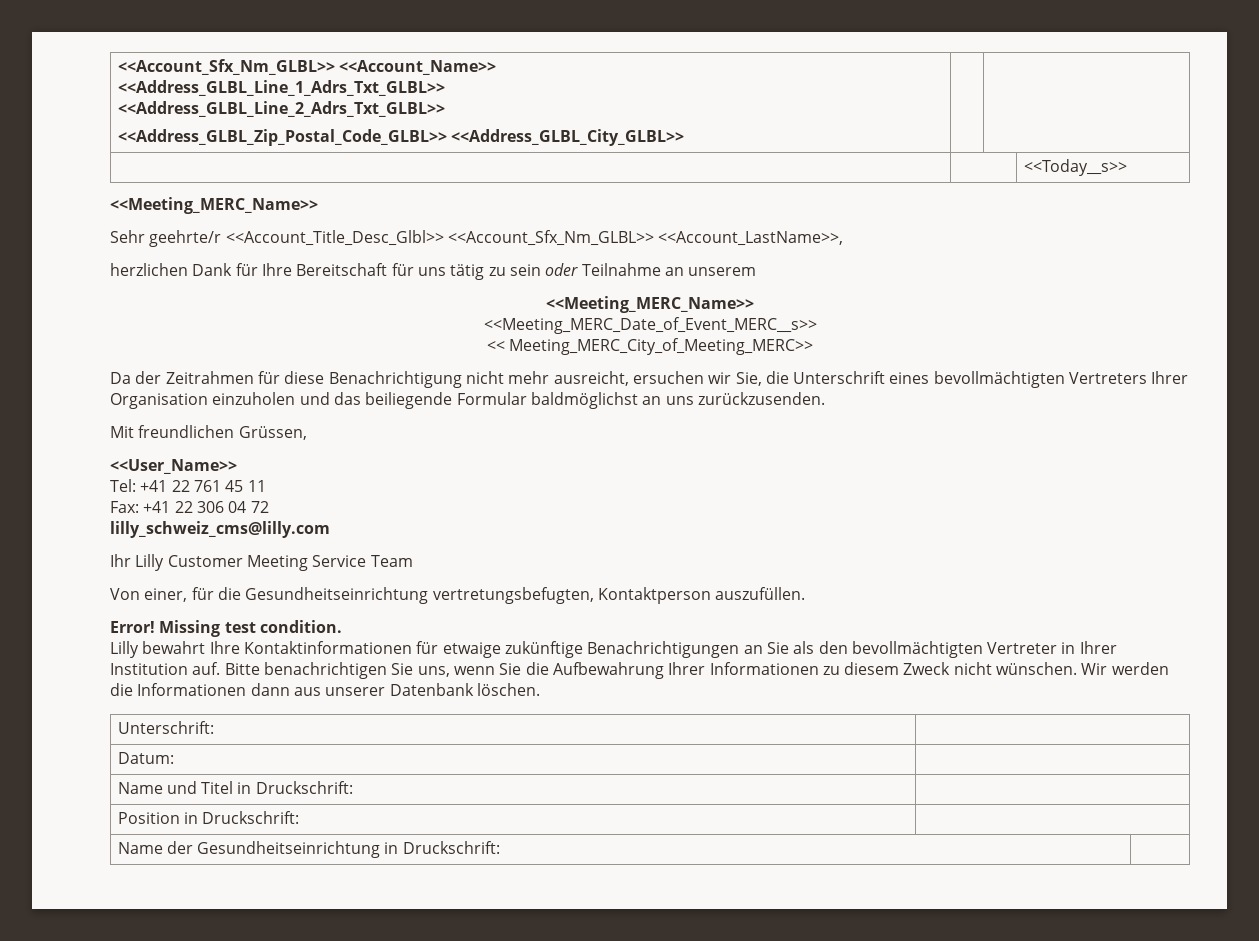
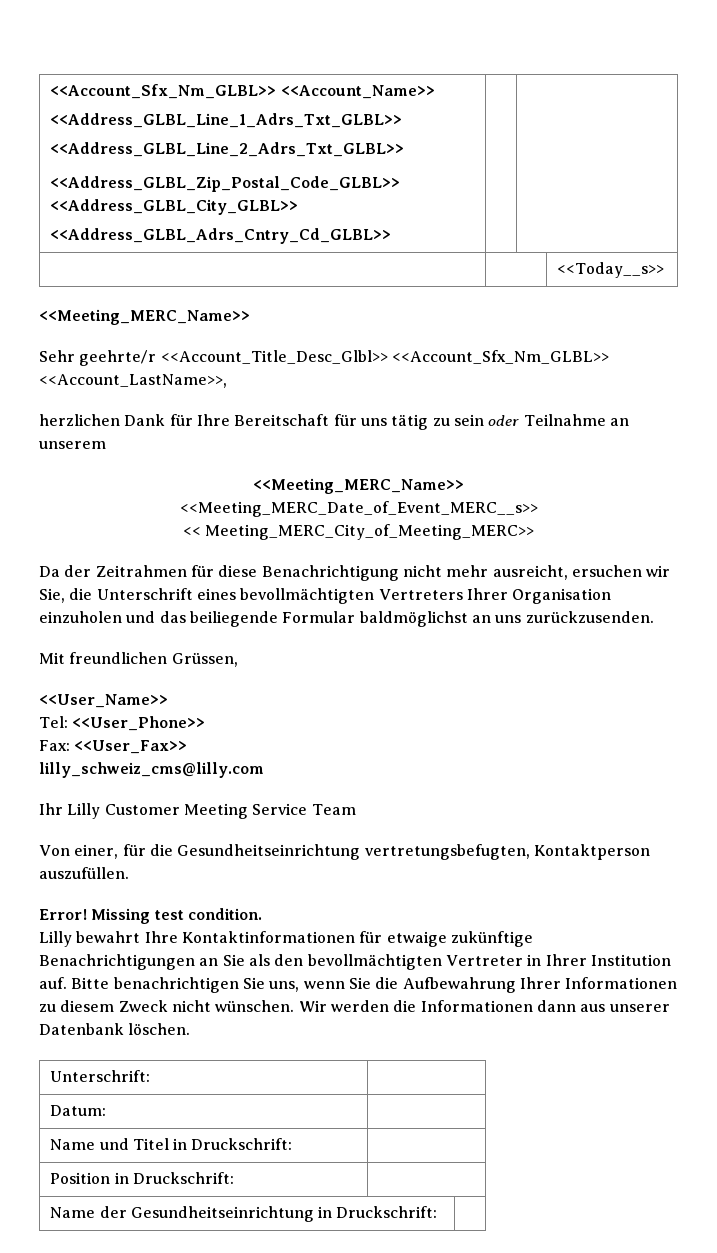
  <<Account_Sfx_Nm_GLBL>> <<Account_Name>>
  <<Address_GLBL_Line_1_Adrs_Txt_GLBL>>
  <<Address_GLBL_Line_2_Adrs_Txt_GLBL>>
- <<Address_GLBL_Zip_Postal_Code_GLBL>> <<Address_GLBL_City_GLBL>> | |
+ <<Address_GLBL_Zip_Postal_Code_GLBL>> <<Address_GLBL_City_GLBL>>
+ <<Address_GLBL_Adrs_Cntry_Cd_GLBL>> | |
- Tel: +41 22 761 45 11
- Fax: +41 22 306 04 72
+ Tel: <<User_Phone>>
+ Fax: <<User_Fax>>

